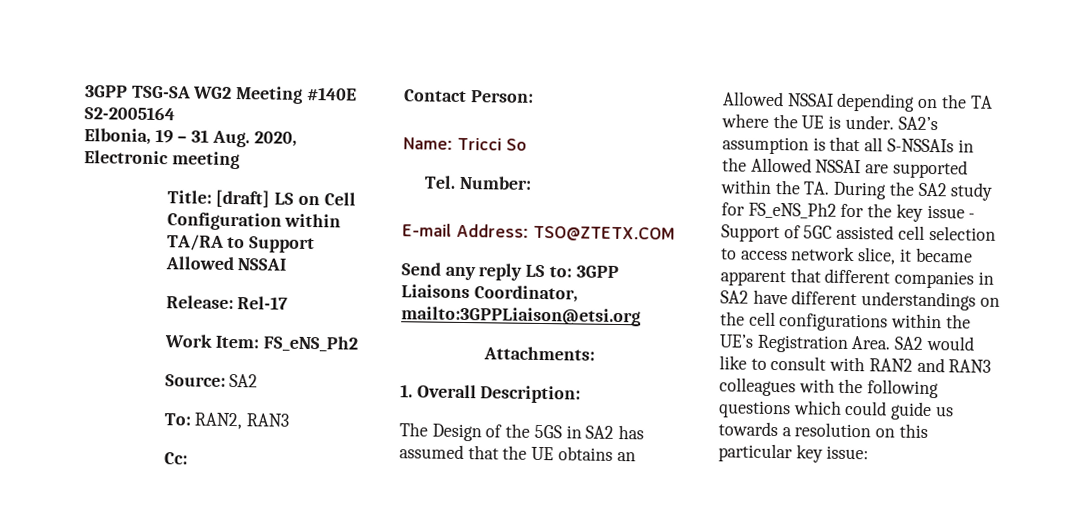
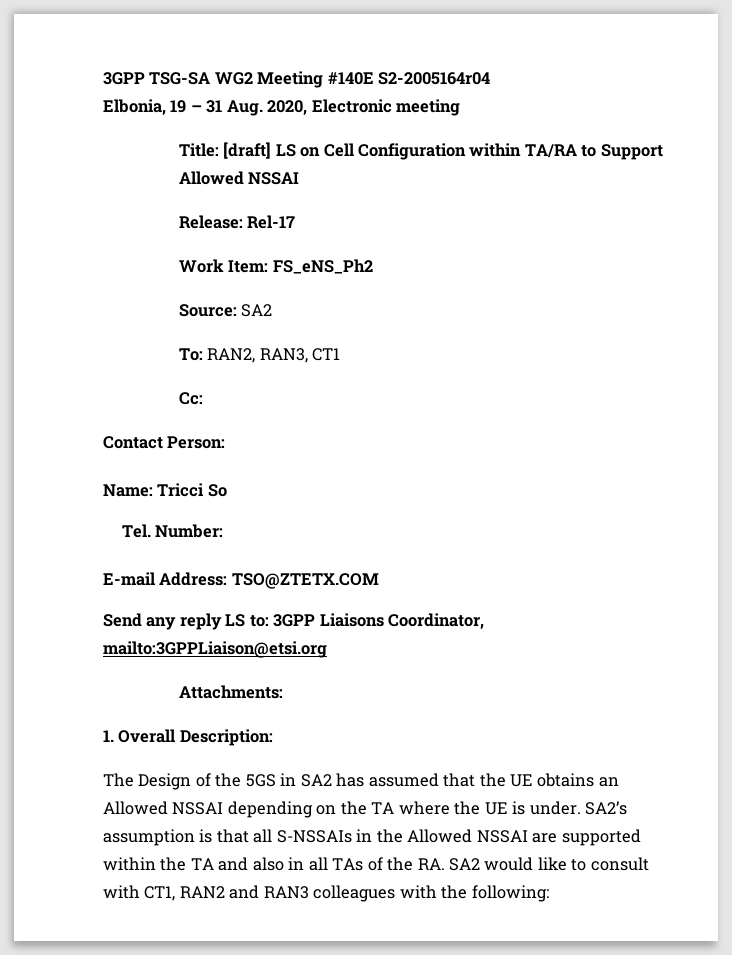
- 3GPP TSG-SA WG2 Meeting #140E S2-2005164
+ 3GPP TSG-SA WG2 Meeting #140E S2-2005164r04
- To: RAN2, RAN3
+ To: RAN2, RAN3, CT1
- SA2’s assumption is that all S-NSSAIs in the Allowed NSSAI are supported within the TA. During the SA2 study for FS_eNS_Ph2 for the key issue - Support of 5GC assisted cell selection to access network slice, it became apparent that different companies in SA2 have different understandings on the cell configurations within the UE’s Registration Area. SA2 would like to consult with RAN2 and RAN3 colleagues with the following questions which could guide us towards a resolution on this particular key issue:
+ SA2’s assumption is that all S-NSSAIs in the Allowed NSSAI are supported within the TA and also in all TAs of the RA. SA2 would like to consult with CT1, RAN2 and RAN3 colleagues with the following:

